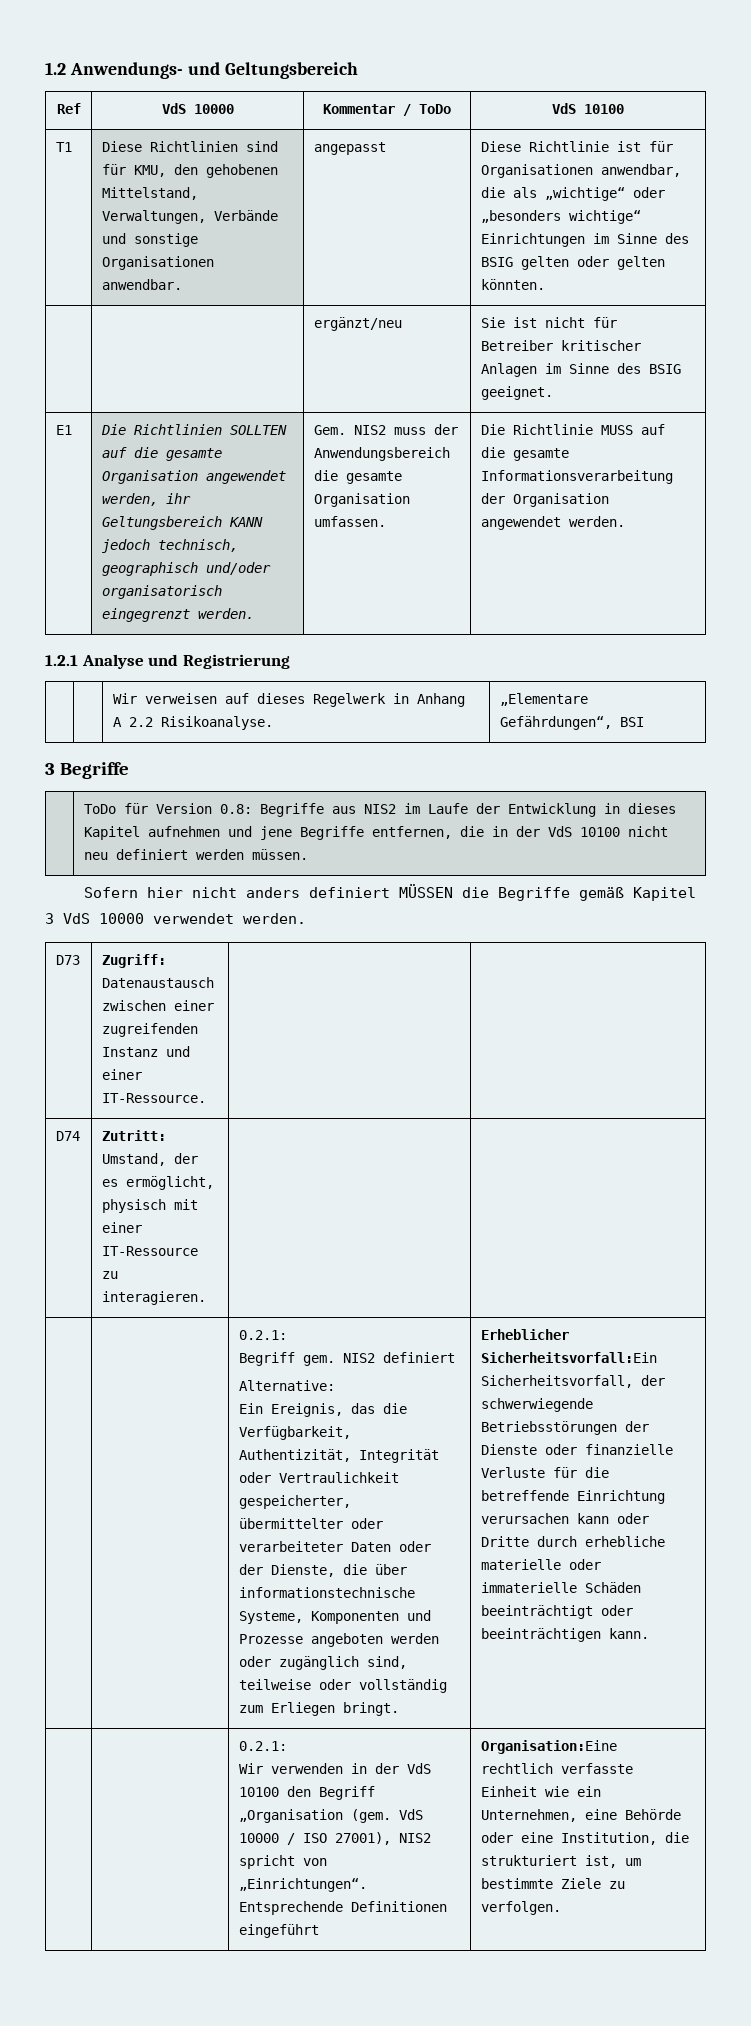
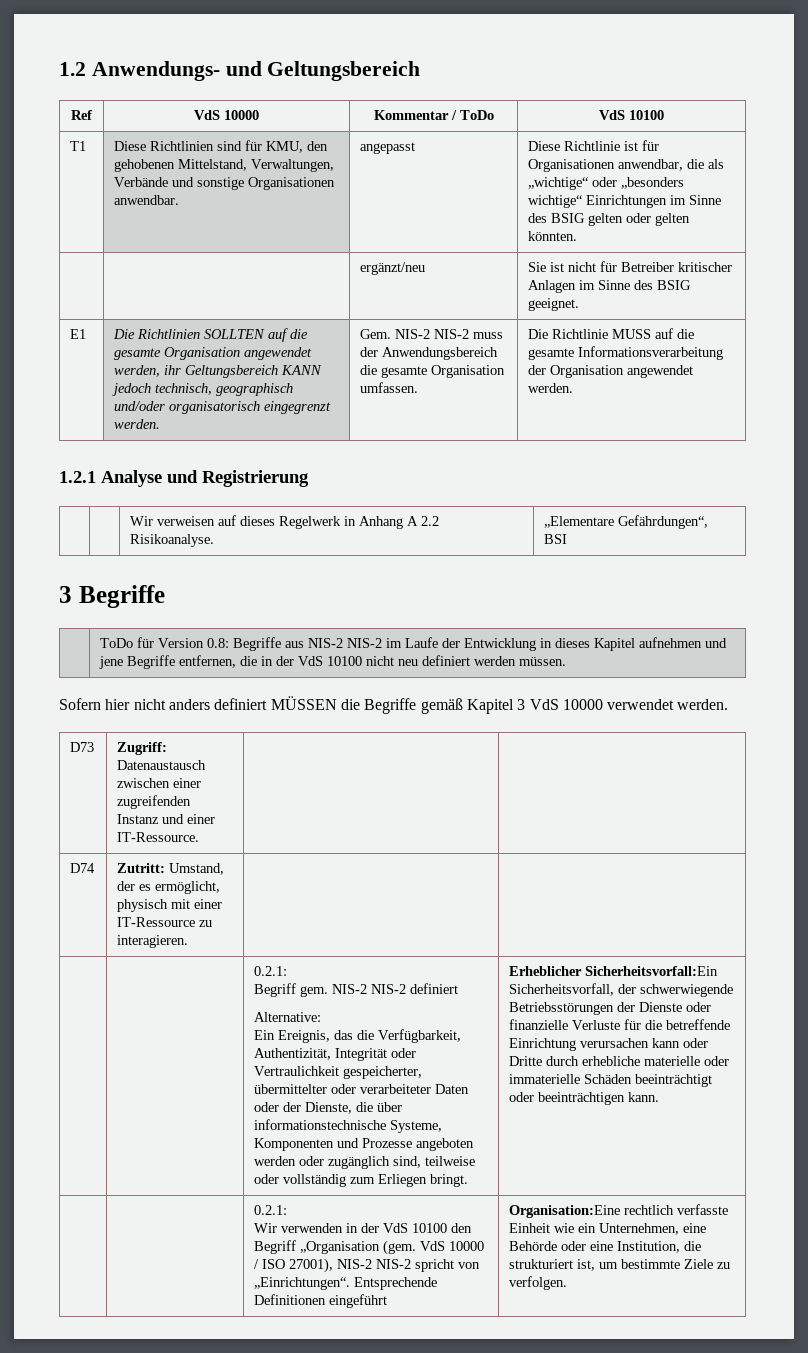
- Gem. NIS2 muss der Anwendungsbereich die gesamte Organisation umfassen.
+ Gem. NIS-2 NIS-2 muss der Anwendungsbereich die gesamte Organisation umfassen.
- | ToDo für Version 0.8: Begriffe aus NIS2 im Laufe der Entwicklung in dieses Kapitel aufnehmen und jene Begriffe entfernen, die in der VdS 10100 nicht neu definiert werden müssen.
+ | ToDo für Version 0.8: Begriffe aus NIS-2 NIS-2 im Laufe der Entwicklung in dieses Kapitel aufnehmen und jene Begriffe entfernen, die in der VdS 10100 nicht neu definiert werden müssen.
- NIS2 definiert
+ NIS-2 NIS-2 definiert
- VdS 10000 / ISO 27001), NIS2 spricht von „Einrichtungen“.
+ VdS 10000 / ISO 27001), NIS-2 NIS-2 spricht von „Einrichtungen“.

